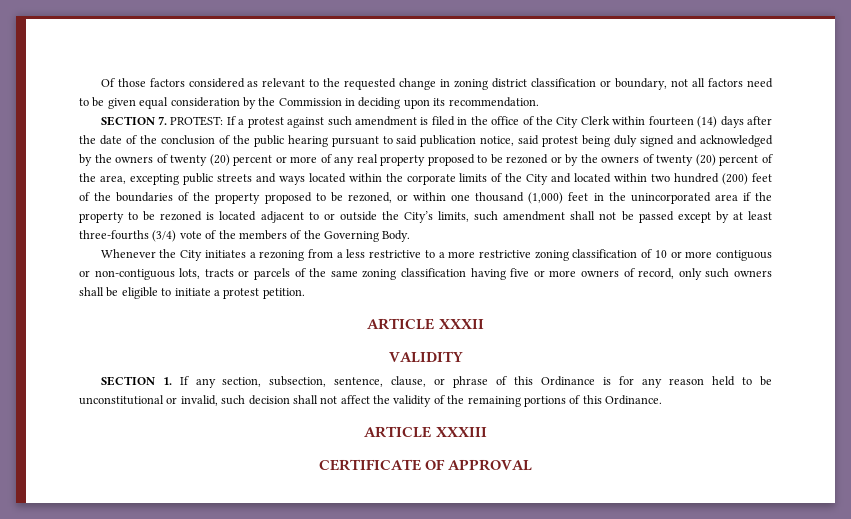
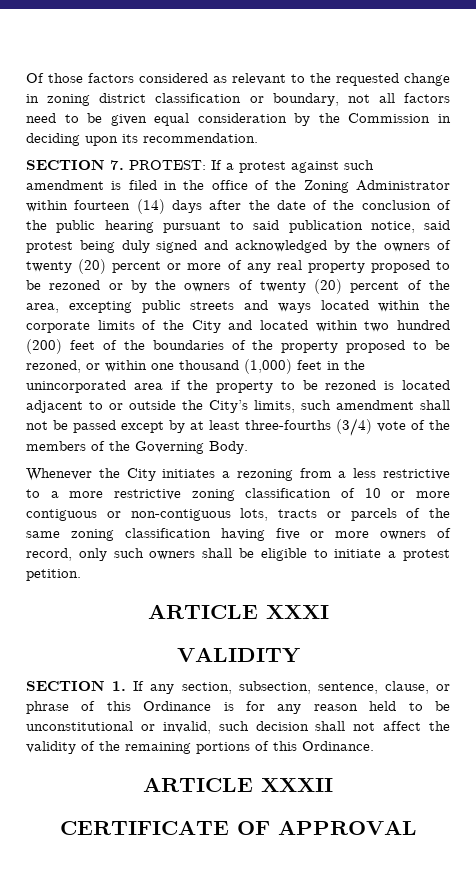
- If a protest against such amendment is filed in the office of the City Clerk within fourteen (14) days after the date of the conclusion of the public hearing pursuant to said publication notice, said protest being duly signed and acknowledged by the owners of twenty (20) percent or more of any real property proposed to be rezoned or by the owners of twenty (20) percent of the area, excepting public streets and ways located within the corporate limits of the City and located within two hundred (200) feet of the boundaries of the property proposed to be rezoned, or within one thousand (1,000) feet in the unincorporated area if the property to be rezoned is located adjacent to or outside the City’s limits, such amendment shall not be passed except by at least three-fourths (3/4) vote of the members of the Governing Body.
+ If a protest against such amendment is filed in the office of the Zoning Administrator within fourteen (14) days after the date of the conclusion of the public hearing pursuant to said publication notice, said protest being duly signed and acknowledged by the owners of twenty (20) percent or more of any real property proposed to be rezoned or by the owners of twenty (20) percent of the area, excepting public streets and ways located within the corporate limits of the City and located within two hundred (200) feet of the boundaries of the property proposed to be rezoned, or within one thousand (1,000) feet in the unincorporated area if the property to be rezoned is located adjacent to or outside the City’s limits, such amendment shall not be passed except by at least three-fourths (3/4) vote of the members of the Governing Body.
- ARTICLE XXXII
+ ARTICLE XXXI
- ARTICLE XXXIII
+ ARTICLE XXXII

